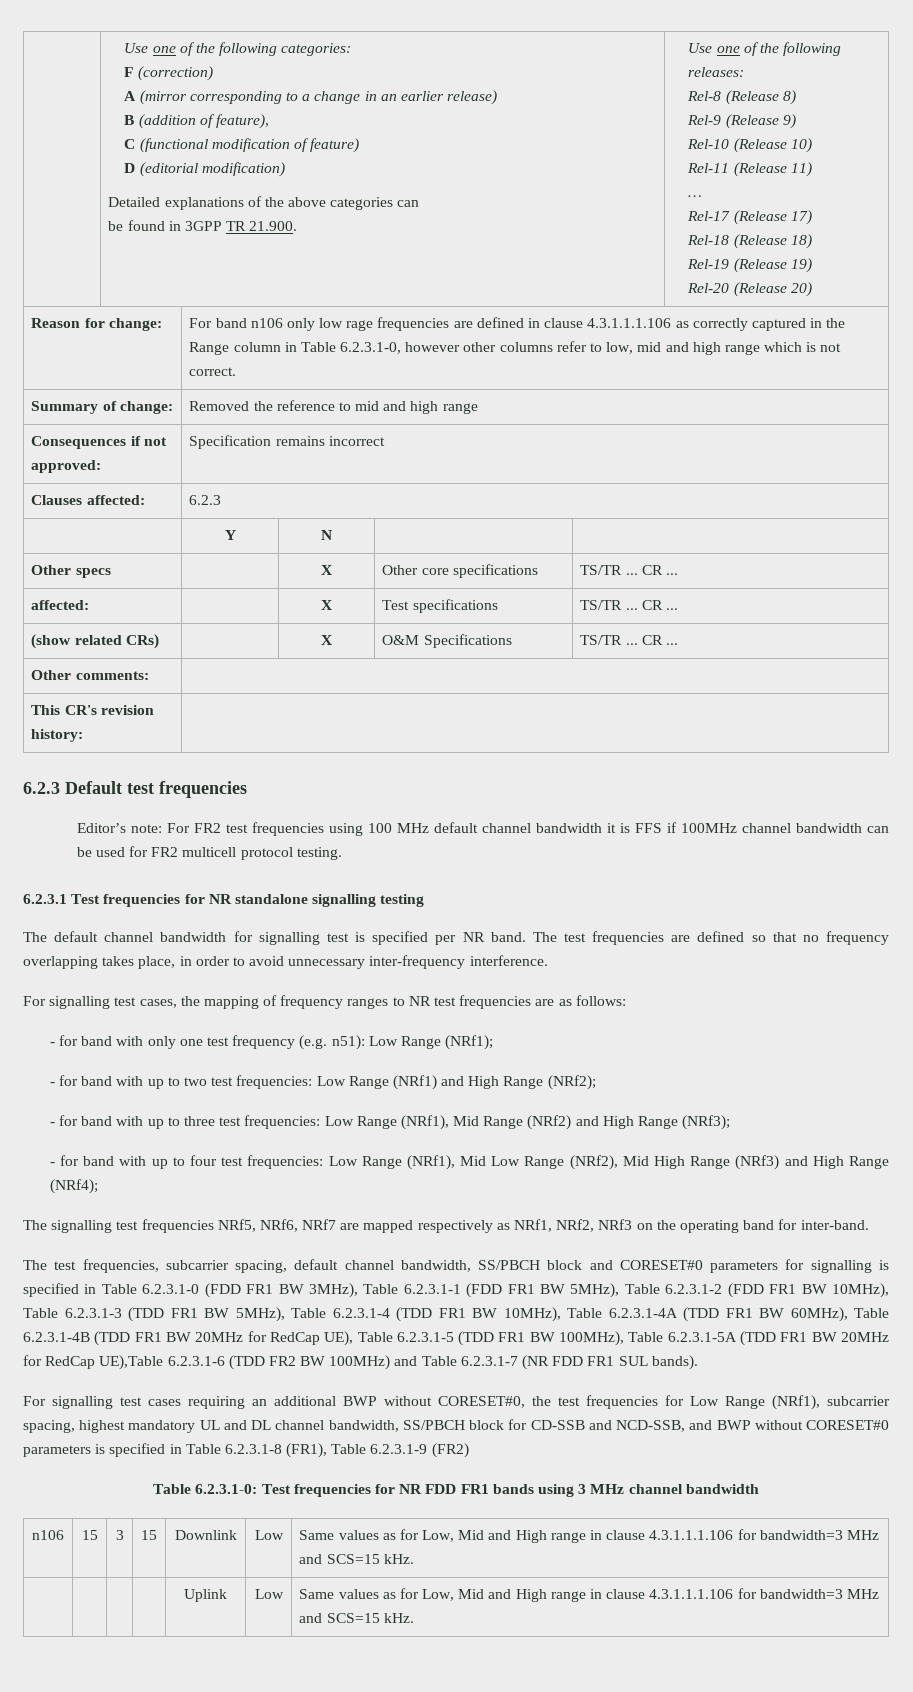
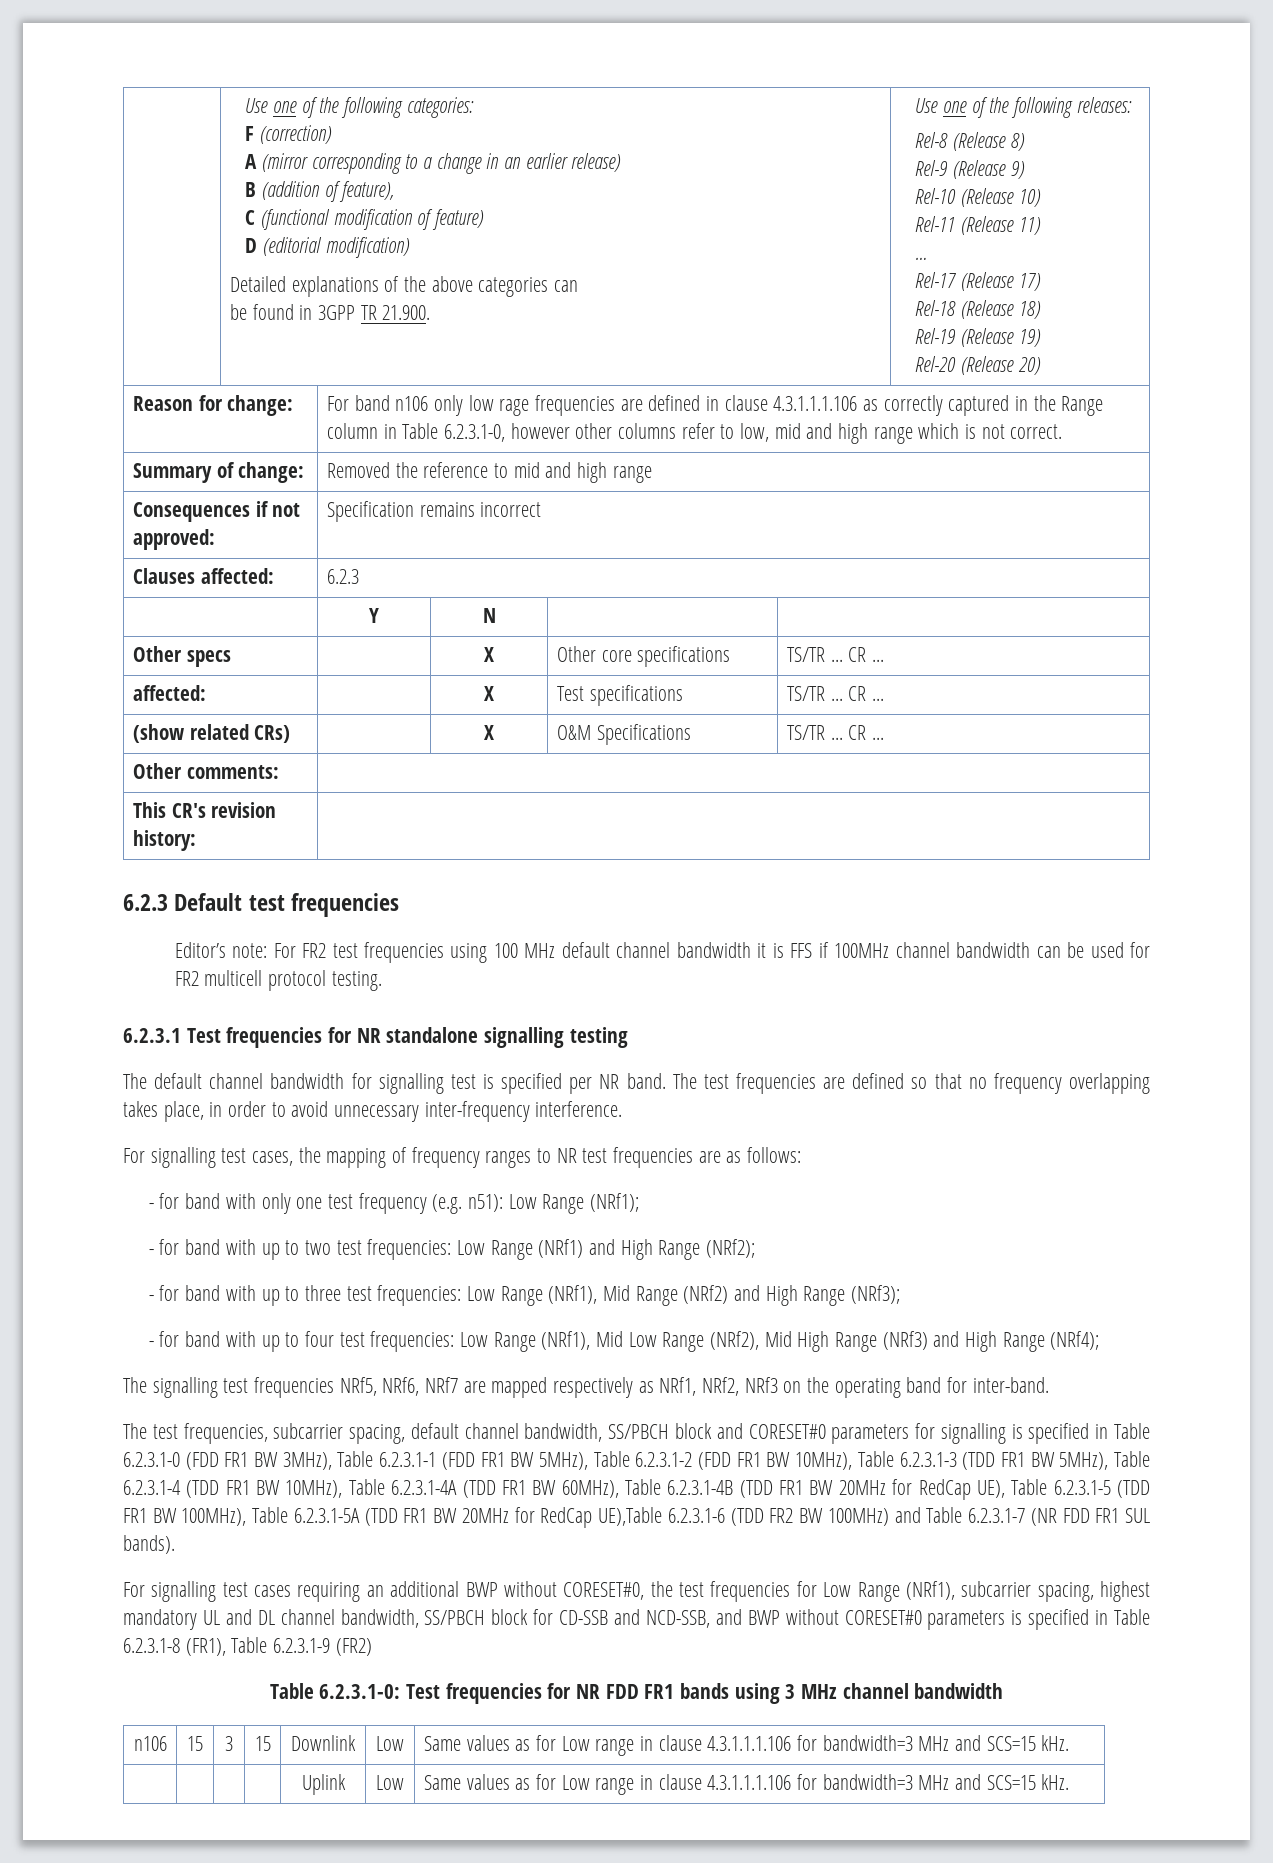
- n106 | 15 | 3 | 15 | Downlink | Low | Same values as for Low, Mid and High range in clause 4.3.1.1.1.106 for bandwidth=3 MHz and SCS=15 kHz.
+ n106 | 15 | 3 | 15 | Downlink | Low | Same values as for Low range in clause 4.3.1.1.1.106 for bandwidth=3 MHz and SCS=15 kHz.
- | | | | Uplink | Low | Same values as for Low, Mid and High range in clause 4.3.1.1.1.106 for bandwidth=3 MHz and SCS=15 kHz.
+ | | | | Uplink | Low | Same values as for Low range in clause 4.3.1.1.1.106 for bandwidth=3 MHz and SCS=15 kHz.

